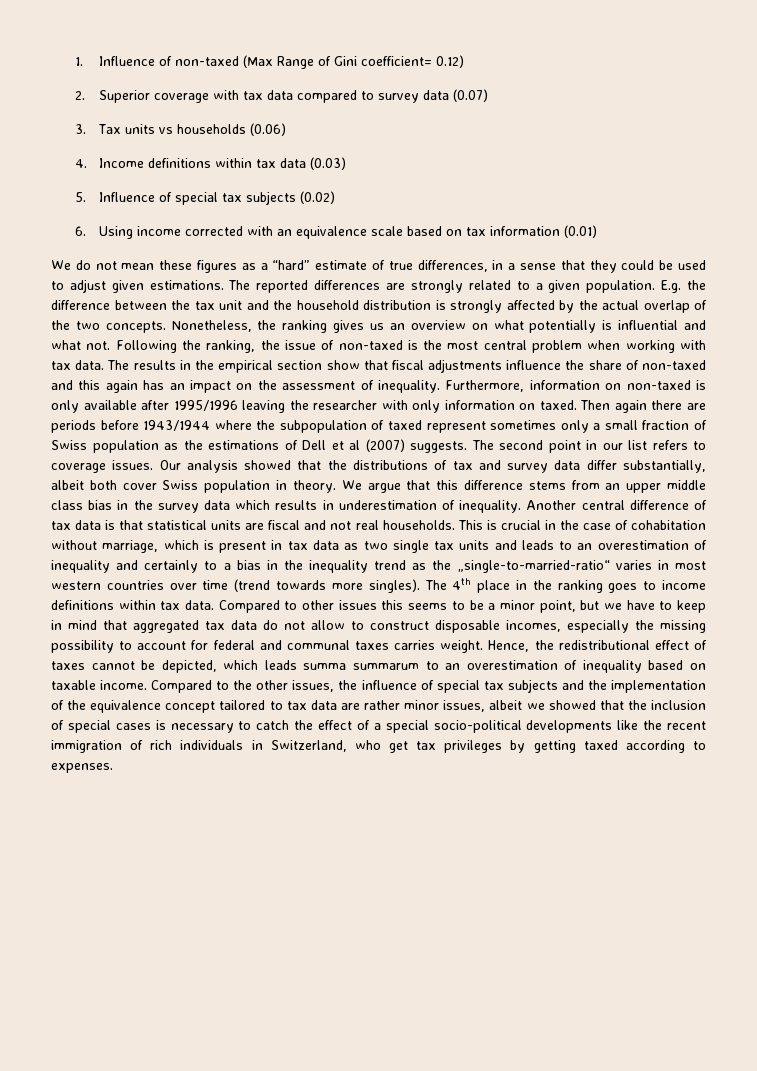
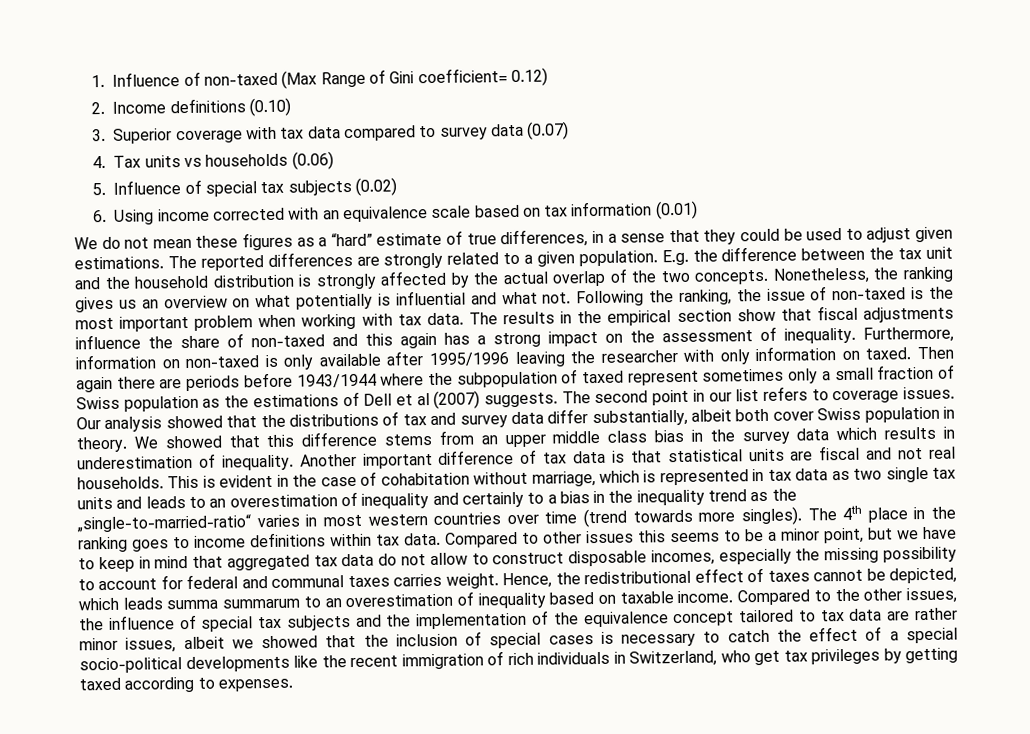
- 2. Superior coverage with tax data compared to survey data (0.07)
+ 2. Income definitions (0.10)
+ 3. Superior coverage with tax data compared to survey data (0.07)
- 3. Tax units vs households (0.06)
+ 4. Tax units vs households (0.06)
- 4. Income definitions within tax data (0.03)
- Following the ranking, the issue of non-taxed is the most central problem when working with tax data.
+ Following the ranking, the issue of non-taxed is the most important problem when working with tax data.
- The results in the empirical section show that fiscal adjustments influence the share of non-taxed and this again has an impact on the assessment of inequality.
+ The results in the empirical section show that fiscal adjustments influence the share of non-taxed and this again has a strong impact on the assessment of inequality.
- We argue that this difference stems from an upper middle class bias in the survey data which results in underestimation of inequality.
+ We showed that this difference stems from an upper middle class bias in the survey data which results in underestimation of inequality.
- Another central difference of tax data is that statistical units are fiscal and not real households.
+ Another important difference of tax data is that statistical units are fiscal and not real households.
- This is crucial in the case of cohabitation without marriage, which is present in tax data as two single tax units and leads to an overestimation of inequality and certainly to a bias in the inequality trend as the „single-to-married-ratio“ varies in most western countries over time (trend towards more singles).
+ This is evident in the case of cohabitation without marriage, which is represented in tax data as two single tax units and leads to an overestimation of inequality and certainly to a bias in the inequality trend as the „single-to-married-ratio“ varies in most western countries over time (trend towards more singles).

